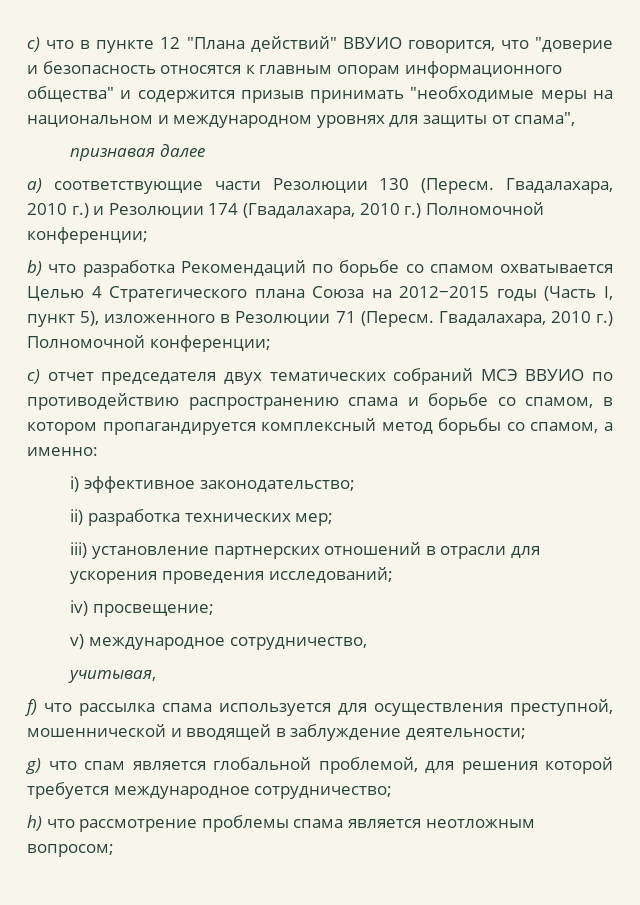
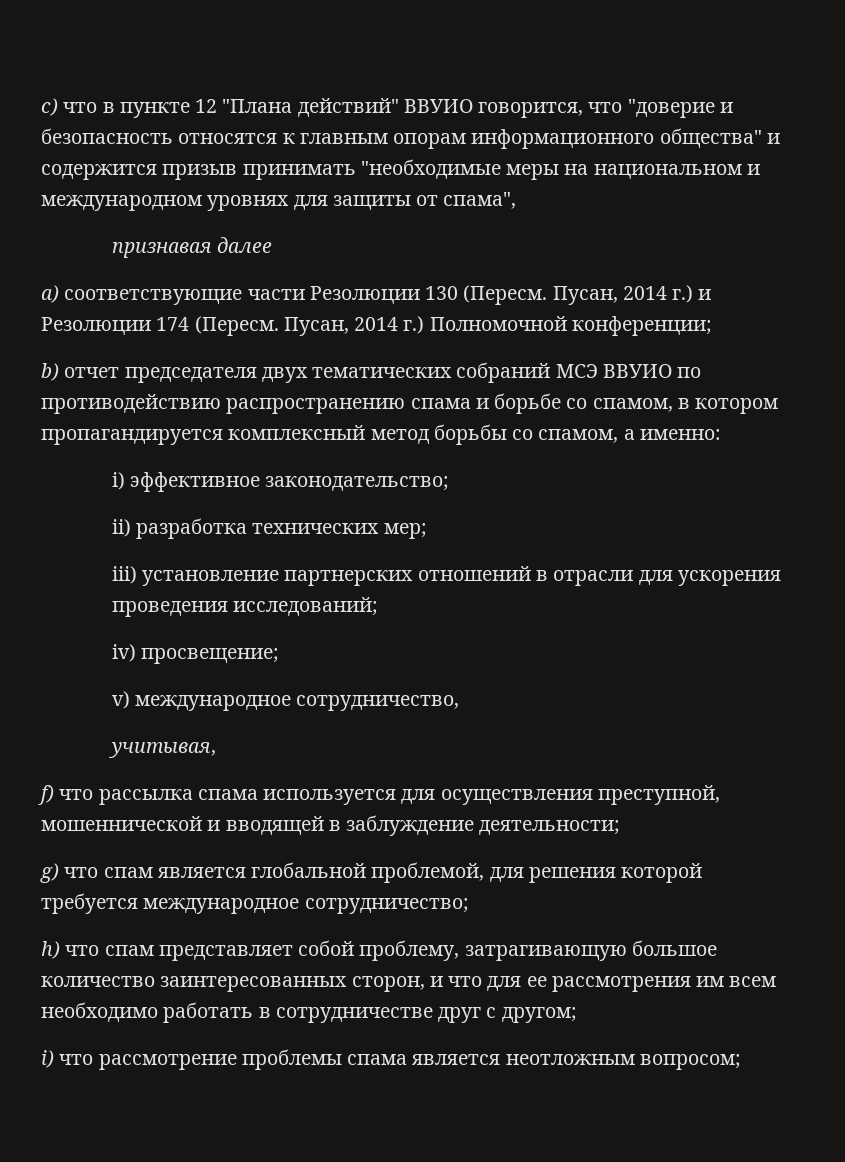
- Гвадалахара, 2010 г.) и Резолюции 174 (Гвадалахара, 2010 г.) Полномочной конференции;
+ Пусан, 2014 г.) и Резолюции 174 (Пересм. Пусан, 2014 г.) Полномочной конференции;
- b) что разработка Рекомендаций по борьбе со спамом охватывается Целью 4 Стратегического плана Союза на 2012−2015 годы (Часть I, пункт 5), изложенного в Резолюции 71 (Пересм. Гвадалахара, 2010 г.) Полномочной конференции;
- с) отчет председателя двух тематических собраний МСЭ ВВУИО по противодействию распространению спама и борьбе со спамом, в котором пропагандируется комплексный метод борьбы со спамом, а именно:
+ b) отчет председателя двух тематических собраний МСЭ ВВУИО по противодействию распространению спама и борьбе со спамом, в котором пропагандируется комплексный метод борьбы со спамом, а именно:
- h) что рассмотрение проблемы спама является неотложным вопросом;
+ h) что спам представляет собой проблему, затрагивающую большое количество заинтересованных сторон, и что для ее рассмотрения им всем необходимо работать в сотрудничестве друг с другом;
+ i) что рассмотрение проблемы спама является неотложным вопросом;

